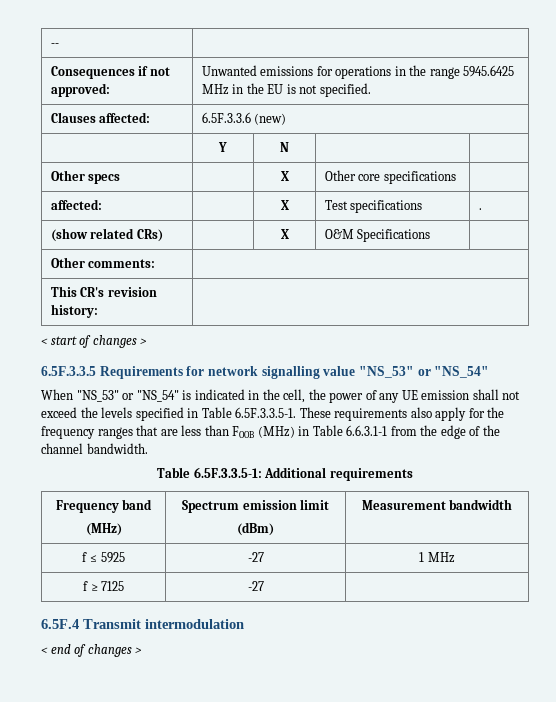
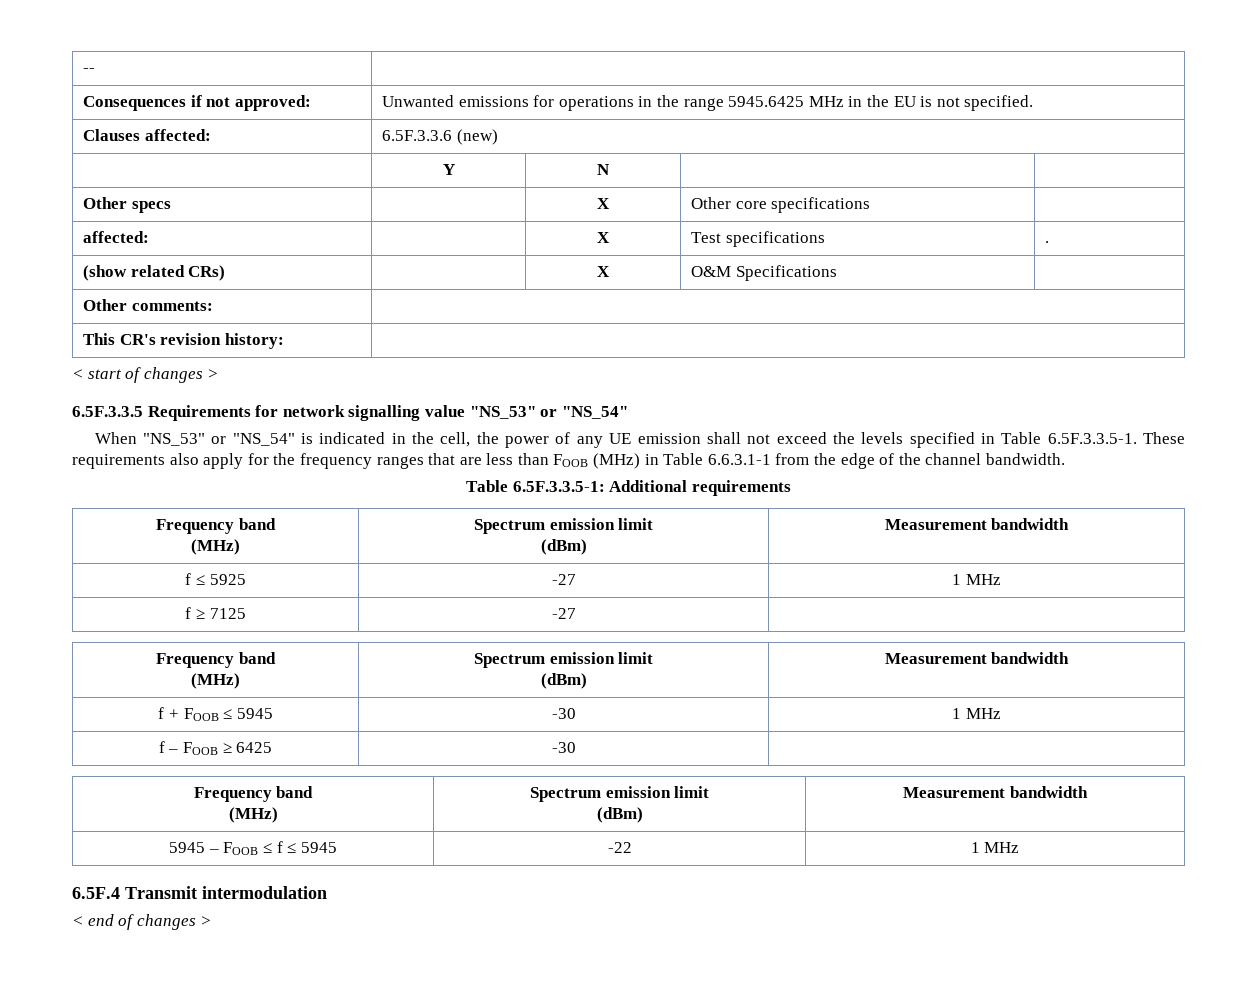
  f ≥ 7125 | -27 |
+ Frequency band
+ (MHz) | Spectrum emission limit
+ (dBm) | Measurement bandwidth
+ f + FOOB ≤ 5945 | -30 | 1 MHz
+ f – FOOB ≥ 6425 | -30 |
+ Frequency band
+ (MHz) | Spectrum emission limit
+ (dBm) | Measurement bandwidth
+ 5945 – FOOB ≤ f ≤ 5945 | -22 | 1 MHz

